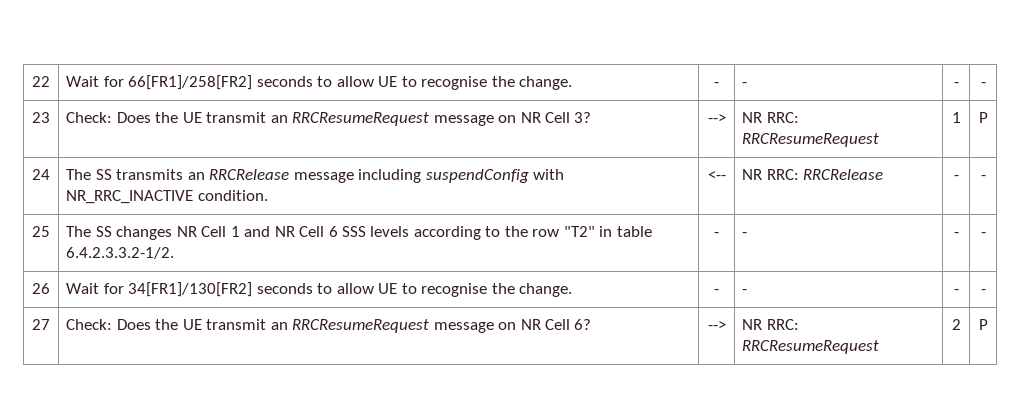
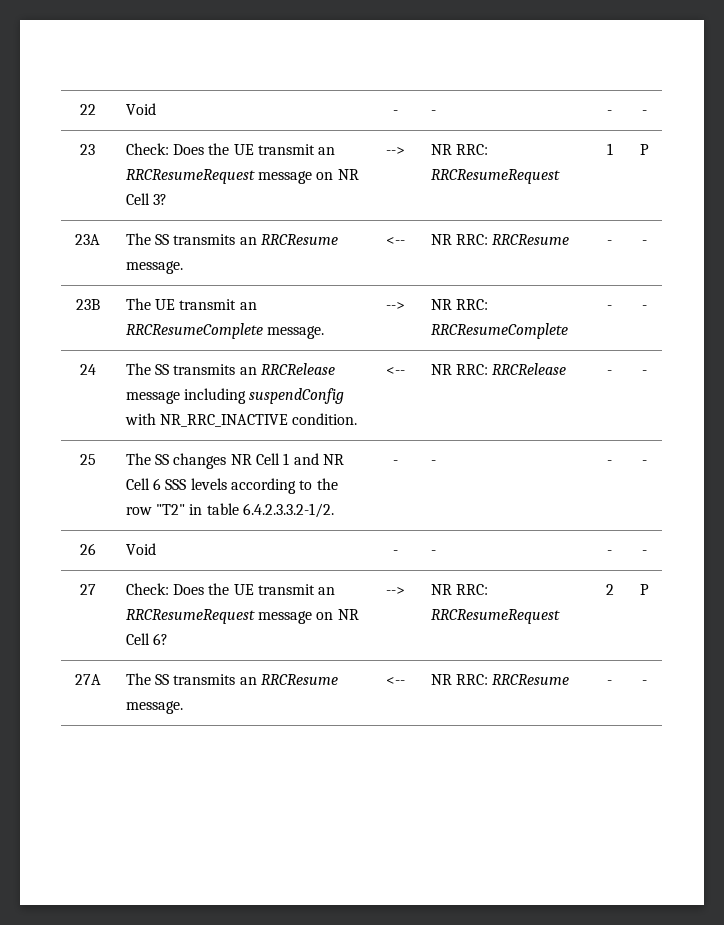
- 22 | Wait for 66[FR1]/258[FR2] seconds to allow UE to recognise the change. | - | - | - | -
+ 22 | Void | - | - | - | -
+ 23A | The SS transmits an RRCResume message. | <-- | NR RRC: RRCResume | - | -
+ 23B | The UE transmit an RRCResumeComplete message. | --> | NR RRC: RRCResumeComplete | - | -
- 26 | Wait for 34[FR1]/130[FR2] seconds to allow UE to recognise the change. | - | - | - | -
+ 26 | Void | - | - | - | -
+ 27A | The SS transmits an RRCResume message. | <-- | NR RRC: RRCResume | - | -

